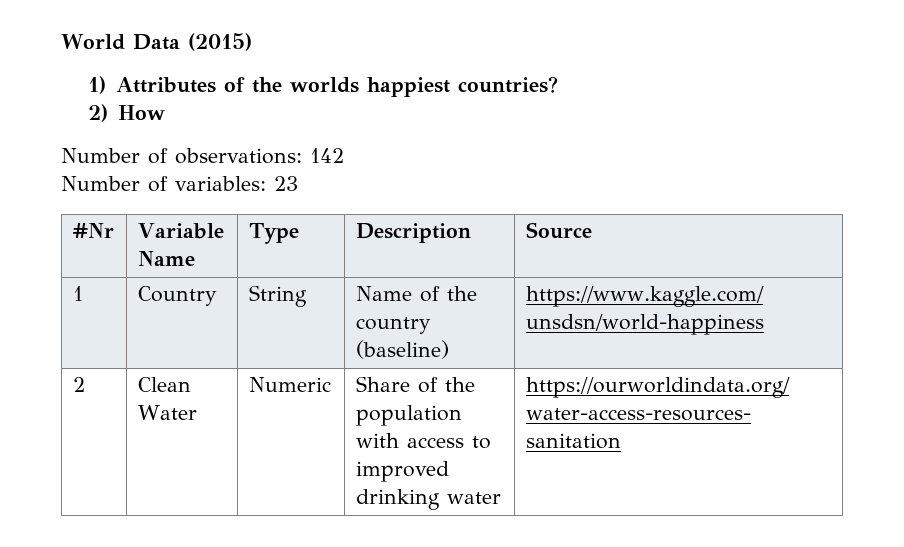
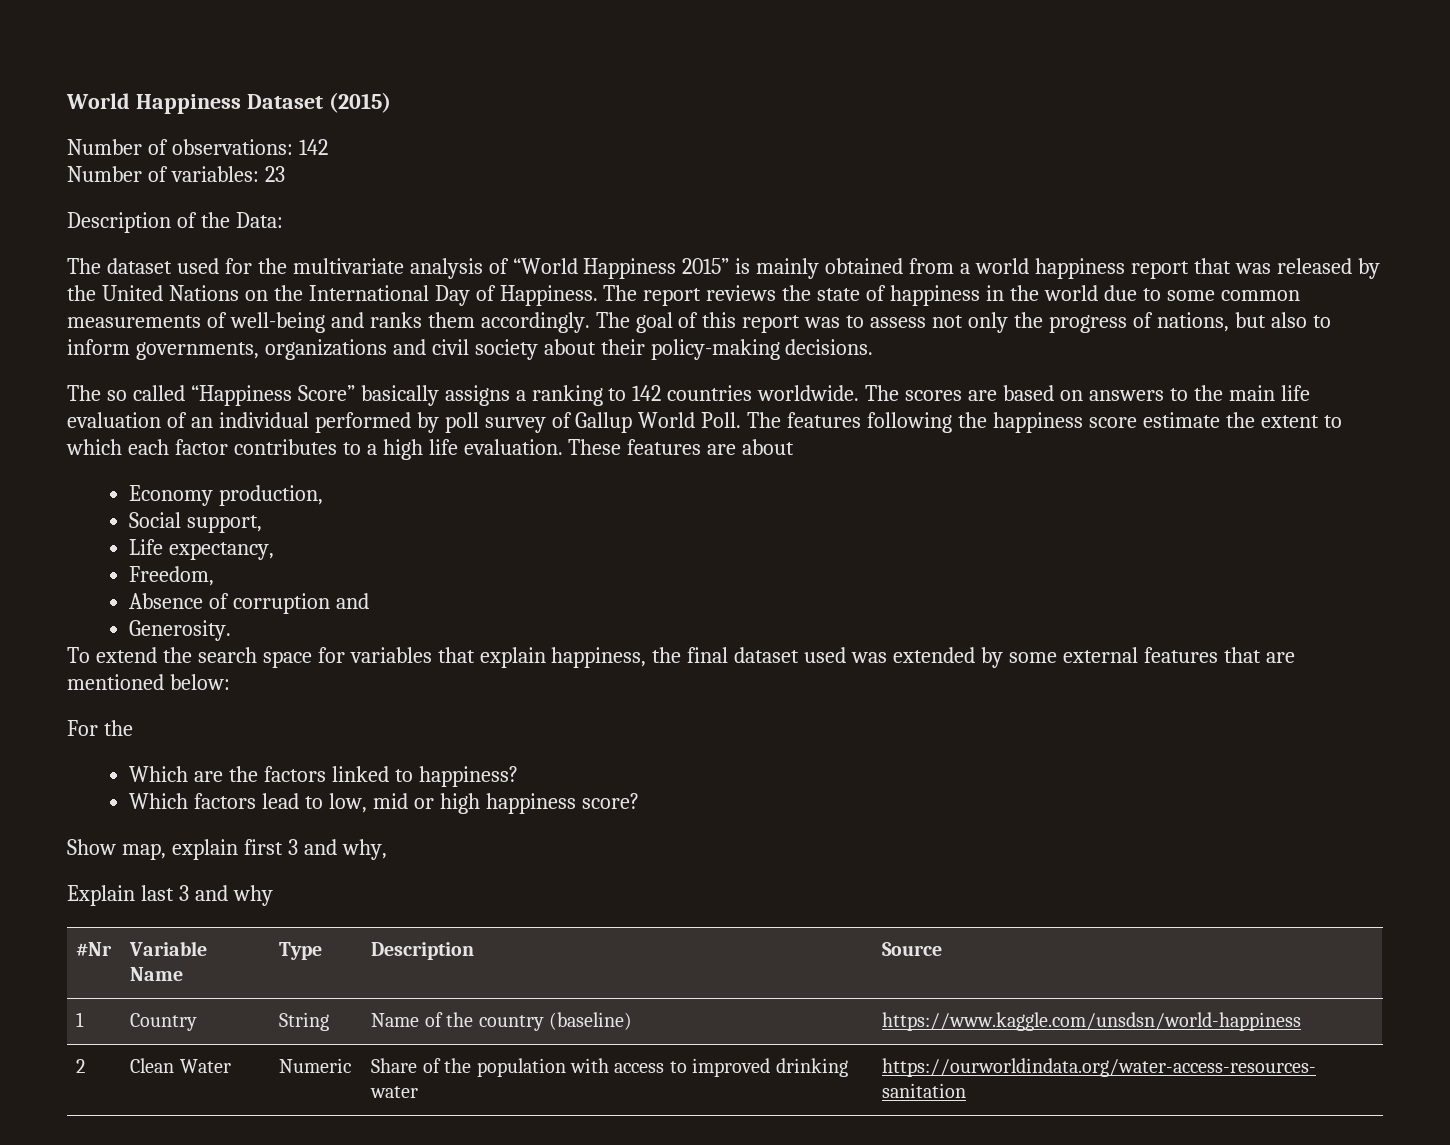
- World Data (2015)
+ World Happiness Dataset (2015)
- 1) Attributes of the worlds happiest countries?
- 2) How
+ Description of the Data:
+ The dataset used for the multivariate analysis of “World Happiness 2015” is mainly obtained from a world happiness report that was released by the United Nations on the International Day of Happiness. The report reviews the state of happiness in the world due to some common measurements of well-being and ranks them accordingly. The goal of this report was to assess not only the progress of nations, but also to inform governments, organizations and civil society about their policy-making decisions.
+ The so called “Happiness Score” basically assigns a ranking to 142 countries worldwide. The scores are based on answers to the main life evaluation of an individual performed by poll survey of Gallup World Poll. The features following the happiness score estimate the extent to which each factor contributes to a high life evaluation. These features are about
+ Economy production,
+ Social support,
+ Life expectancy,
+ Freedom,
+ Absence of corruption and
+ Generosity.
+ To extend the search space for variables that explain happiness, the final dataset used was extended by some external features that are mentioned below:
+ For the
+ Which are the factors linked to happiness?
+ Which factors lead to low, mid or high happiness score?
+ Show map, explain first 3 and why,
+ Explain last 3 and why

